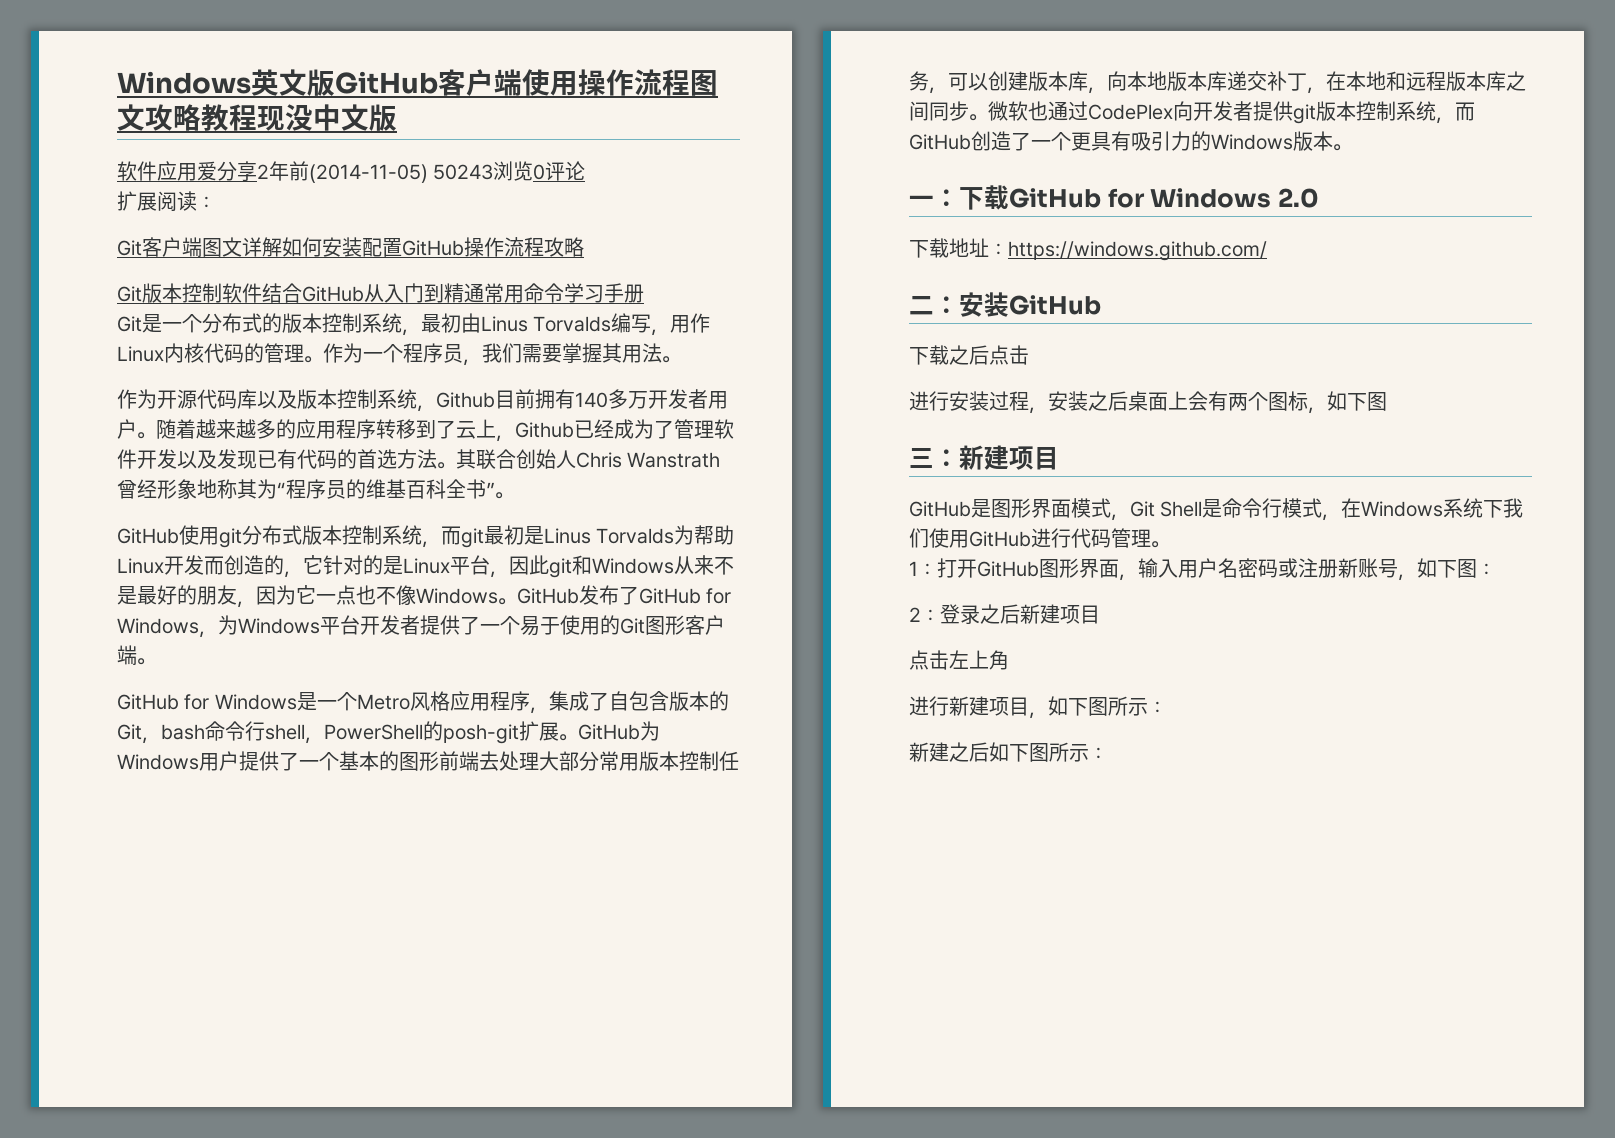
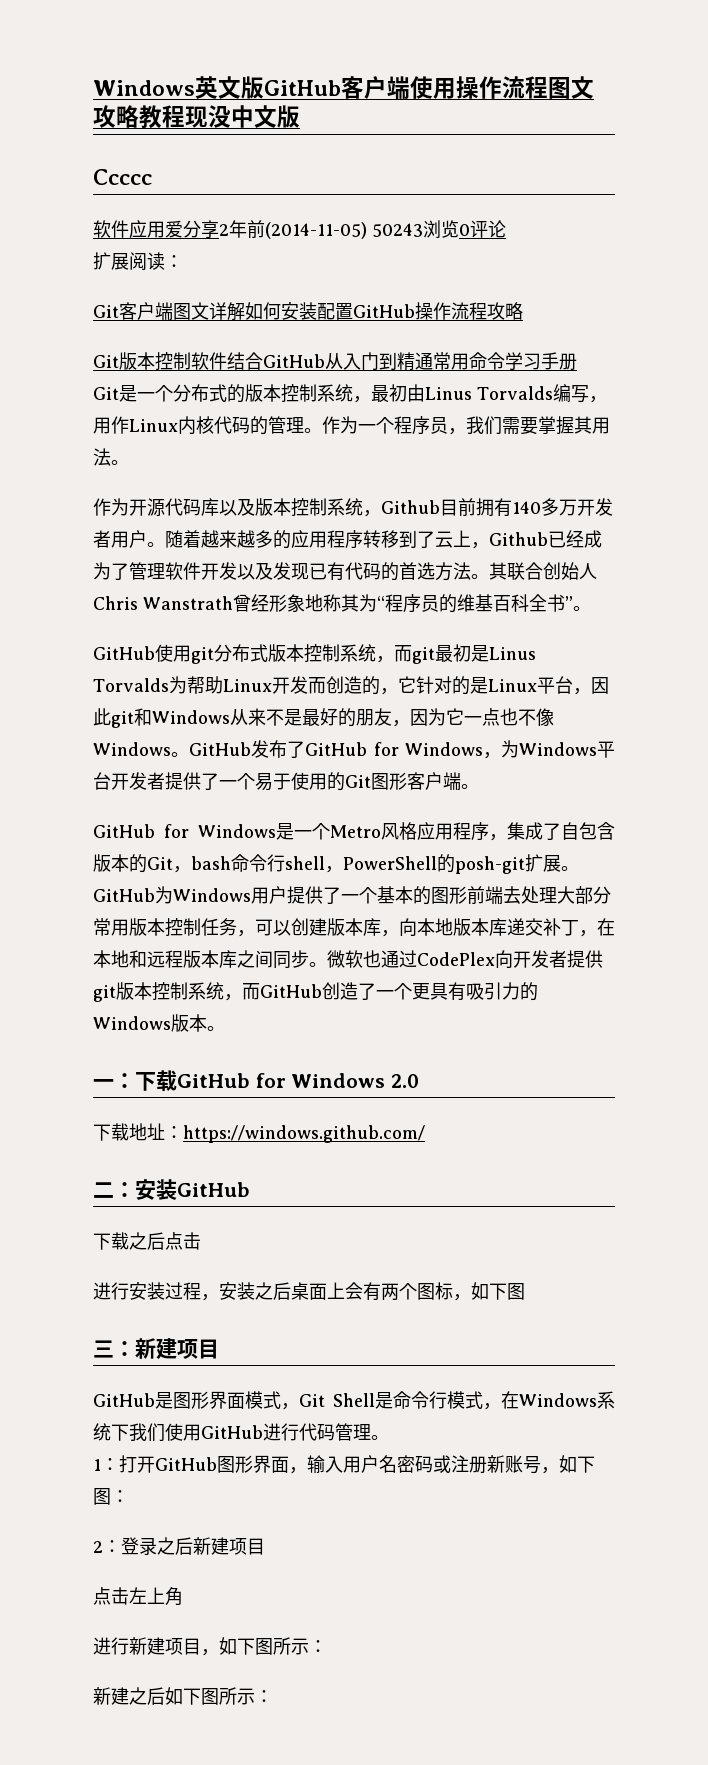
+ Ccccc

